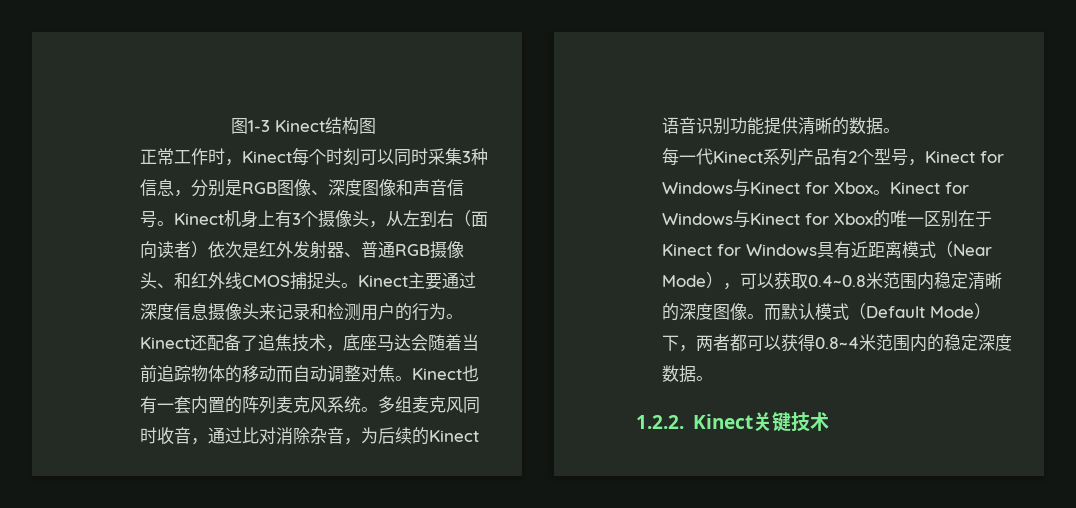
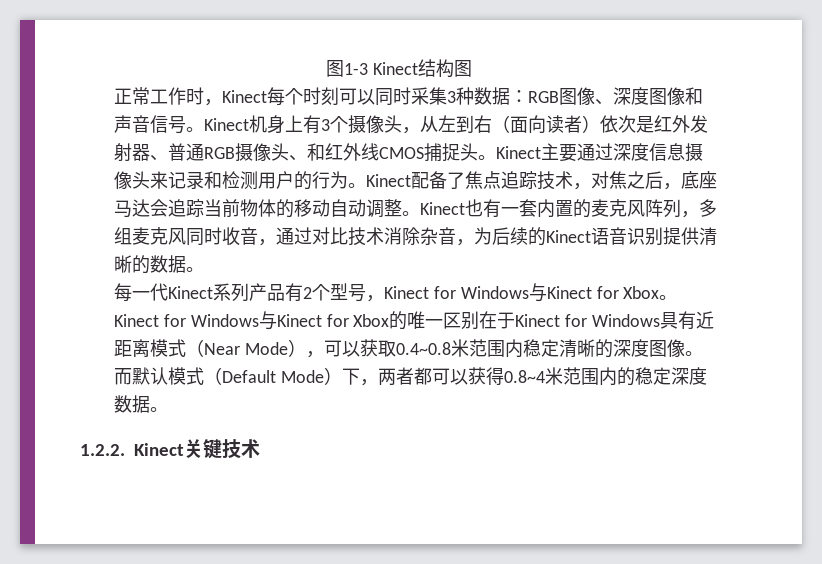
- 正常工作时，Kinect每个时刻可以同时采集3种信息，分别是RGB图像、深度图像和声音信号。
+ 正常工作时，Kinect每个时刻可以同时采集3种数据：RGB图像、深度图像和声音信号。
- Kinect还配备了追焦技术，底座马达会随着当前追踪物体的移动而自动调整对焦。
+ Kinect配备了焦点追踪技术，对焦之后，底座马达会追踪当前物体的移动自动调整。
- Kinect也有一套内置的阵列麦克风系统。多组麦克风同时收音，通过比对消除杂音，为后续的Kinect语音识别功能提供清晰的数据。
+ Kinect也有一套内置的麦克风阵列，多组麦克风同时收音，通过对比技术消除杂音，为后续的Kinect语音识别提供清晰的数据。

